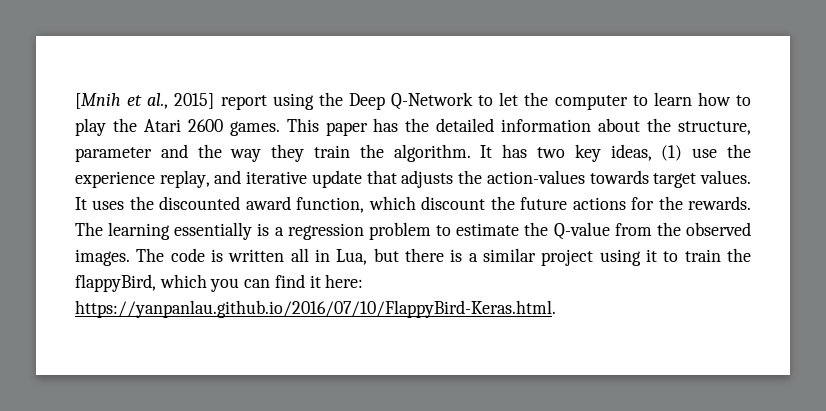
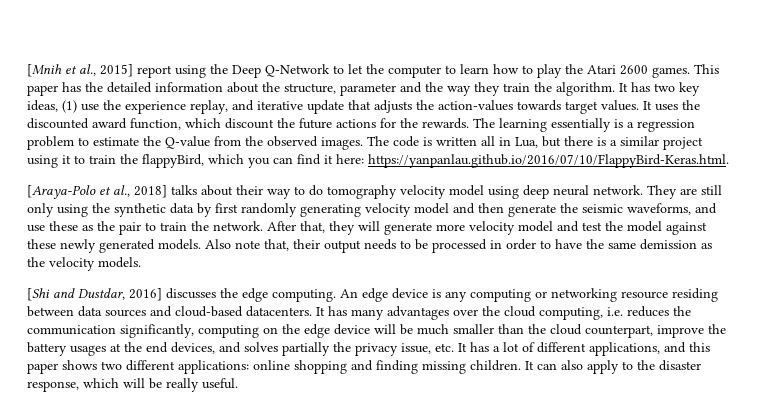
+ [Araya-Polo et al., 2018] talks about their way to do tomography velocity model using deep neural network. They are still only using the synthetic data by first randomly generating velocity model and then generate the seismic waveforms, and use these as the pair to train the network. After that, they will generate more velocity model and test the model against these newly generated models. Also note that, their output needs to be processed in order to have the same demission as the velocity models.
+ [Shi and Dustdar, 2016] discusses the edge computing. An edge device is any computing or networking resource residing between data sources and cloud-based datacenters. It has many advantages over the cloud computing, i.e. reduces the communication significantly, computing on the edge device will be much smaller than the cloud counterpart, improve the battery usages at the end devices, and solves partially the privacy issue, etc. It has a lot of different applications, and this paper shows two different applications: online shopping and finding missing children. It can also apply to the disaster response, which will be really useful.

